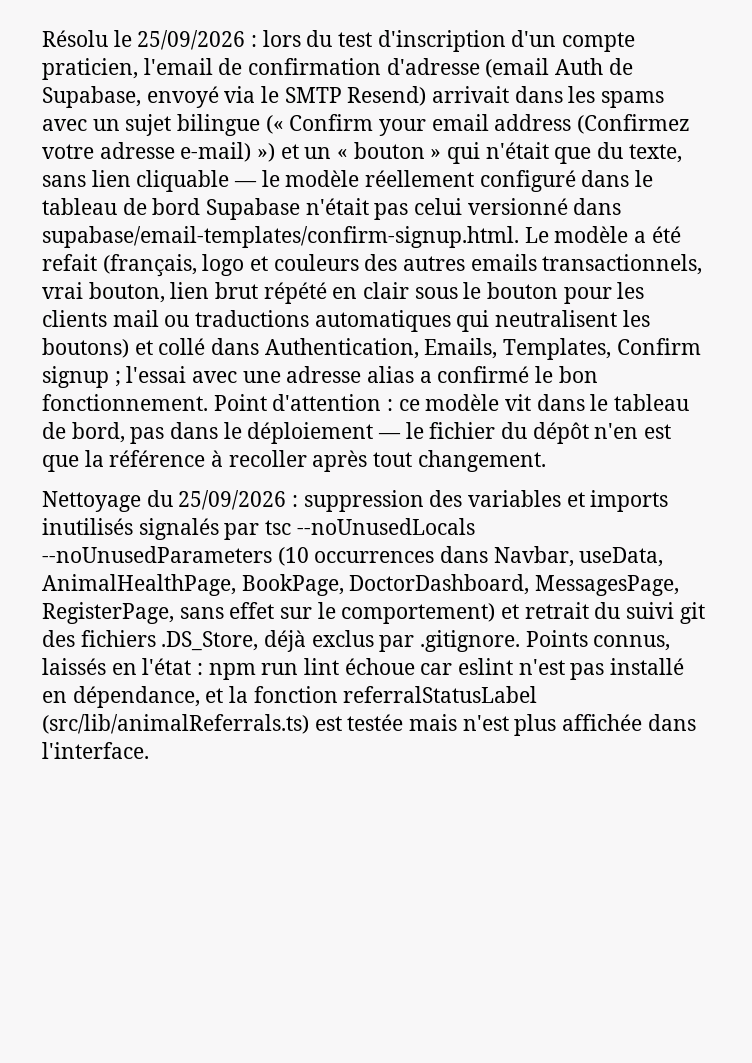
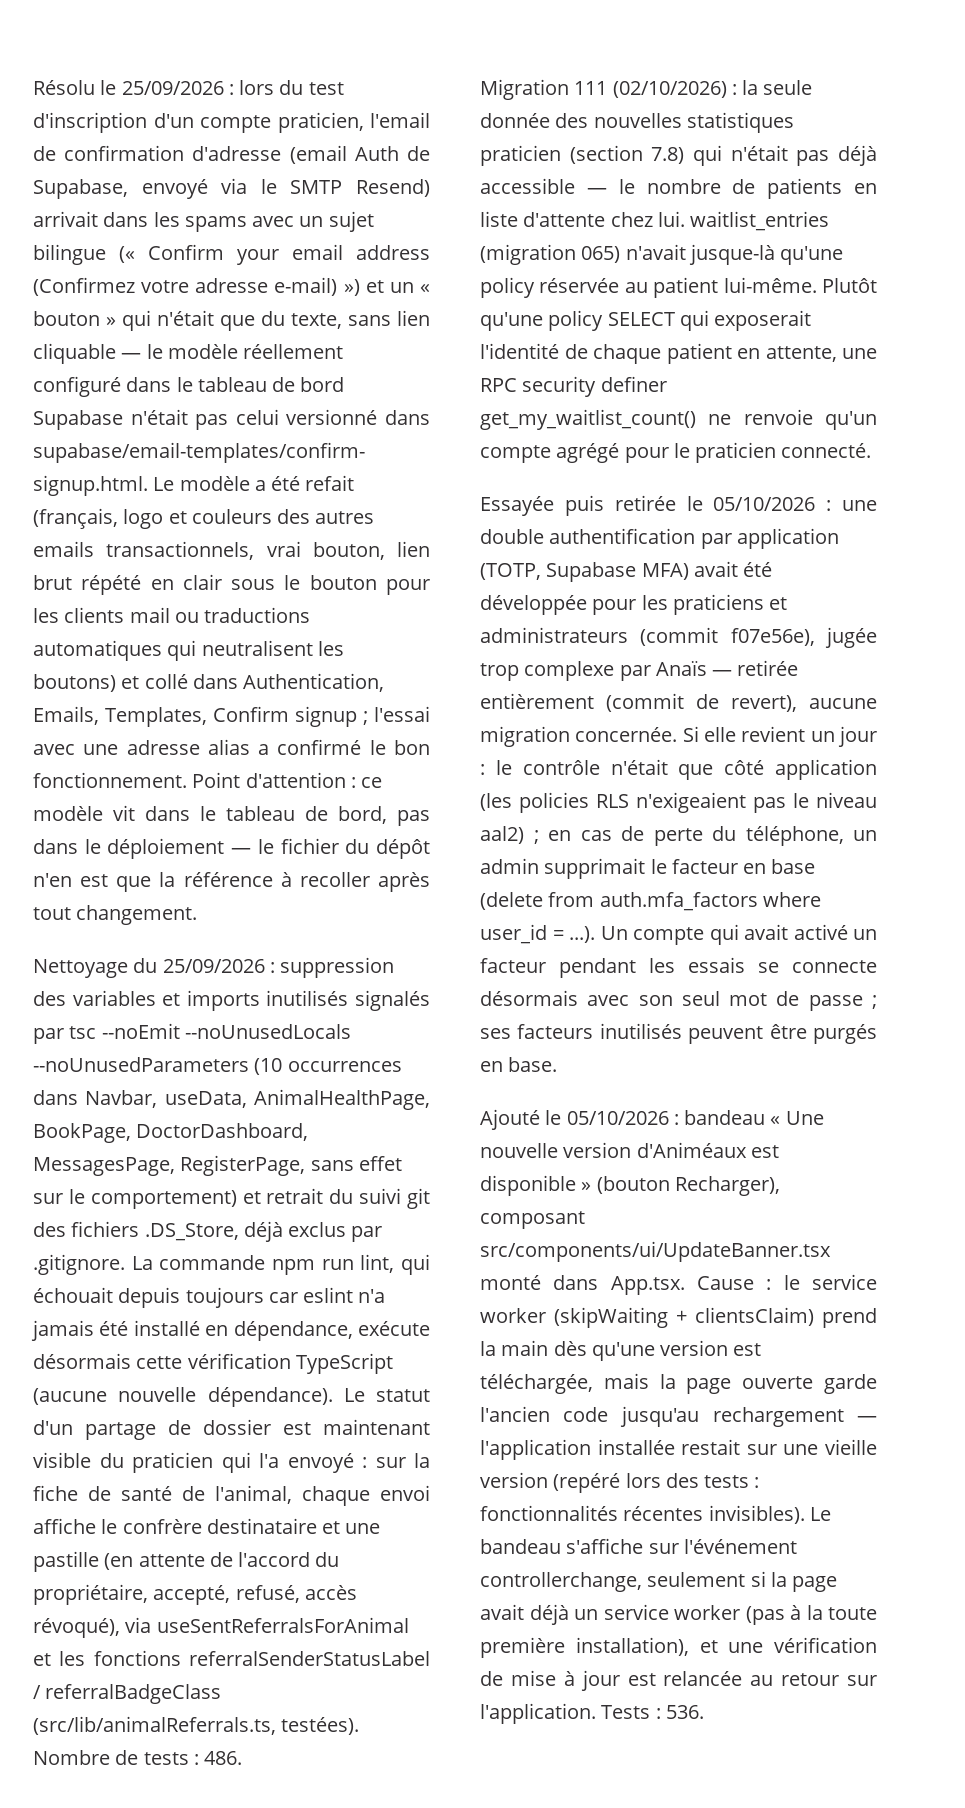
- Nettoyage du 25/09/2026 : suppression des variables et imports inutilisés signalés par tsc --noUnusedLocals --noUnusedParameters (10 occurrences dans Navbar, useData, AnimalHealthPage, BookPage, DoctorDashboard, MessagesPage, RegisterPage, sans effet sur le comportement) et retrait du suivi git des fichiers .DS_Store, déjà exclus par .gitignore. Points connus, laissés en l'état : npm run lint échoue car eslint n'est pas installé en dépendance, et la fonction referralStatusLabel (src/lib/animalReferrals.ts) est testée mais n'est plus affichée dans l'interface.
+ Nettoyage du 25/09/2026 : suppression des variables et imports inutilisés signalés par tsc --noEmit --noUnusedLocals --noUnusedParameters (10 occurrences dans Navbar, useData, AnimalHealthPage, BookPage, DoctorDashboard, MessagesPage, RegisterPage, sans effet sur le comportement) et retrait du suivi git des fichiers .DS_Store, déjà exclus par .gitignore. La commande npm run lint, qui échouait depuis toujours car eslint n'a jamais été installé en dépendance, exécute désormais cette vérification TypeScript (aucune nouvelle dépendance). Le statut d'un partage de dossier est maintenant visible du praticien qui l'a envoyé : sur la fiche de santé de l'animal, chaque envoi affiche le confrère destinataire et une pastille (en attente de l'accord du propriétaire, accepté, refusé, accès révoqué), via useSentReferralsForAnimal et les fonctions referralSenderStatusLabel / referralBadgeClass (src/lib/animalReferrals.ts, testées). Nombre de tests : 486.
+ Migration 111 (02/10/2026) : la seule donnée des nouvelles statistiques praticien (section 7.8) qui n'était pas déjà accessible — le nombre de patients en liste d'attente chez lui. waitlist_entries (migration 065) n'avait jusque-là qu'une policy réservée au patient lui-même. Plutôt qu'une policy SELECT qui exposerait l'identité de chaque patient en attente, une RPC security definer get_my_waitlist_count() ne renvoie qu'un compte agrégé pour le praticien connecté.
+ Essayée puis retirée le 05/10/2026 : une double authentification par application (TOTP, Supabase MFA) avait été développée pour les praticiens et administrateurs (commit f07e56e), jugée trop complexe par Anaïs — retirée entièrement (commit de revert), aucune migration concernée. Si elle revient un jour : le contrôle n'était que côté application (les policies RLS n'exigeaient pas le niveau aal2) ; en cas de perte du téléphone, un admin supprimait le facteur en base (delete from auth.mfa_factors where user_id = ...). Un compte qui avait activé un facteur pendant les essais se connecte désormais avec son seul mot de passe ; ses facteurs inutilisés peuvent être purgés en base.
+ Ajouté le 05/10/2026 : bandeau « Une nouvelle version d'Animéaux est disponible » (bouton Recharger), composant src/components/ui/UpdateBanner.tsx monté dans App.tsx. Cause : le service worker (skipWaiting + clientsClaim) prend la main dès qu'une version est téléchargée, mais la page ouverte garde l'ancien code jusqu'au rechargement — l'application installée restait sur une vieille version (repéré lors des tests : fonctionnalités récentes invisibles). Le bandeau s'affiche sur l'événement controllerchange, seulement si la page avait déjà un service worker (pas à la toute première installation), et une vérification de mise à jour est relancée au retour sur l'application. Tests : 536.

